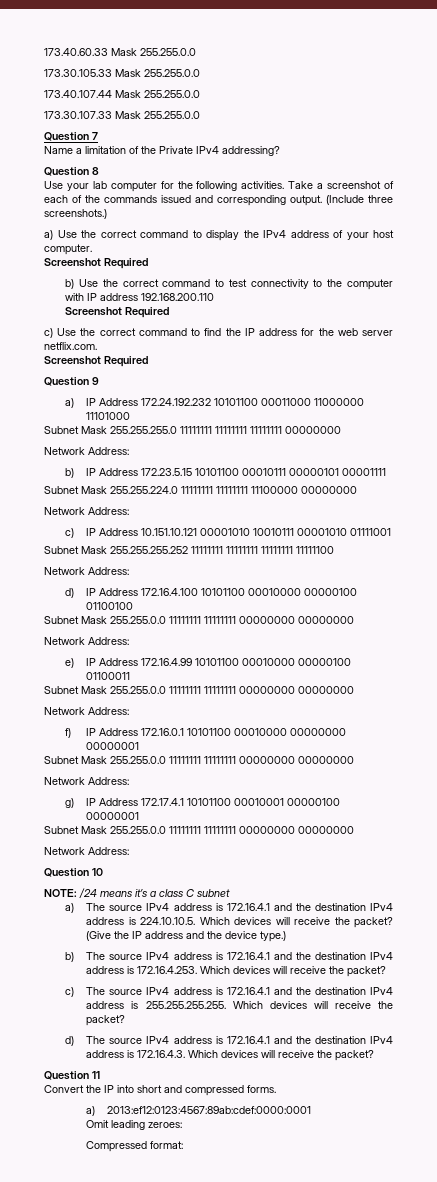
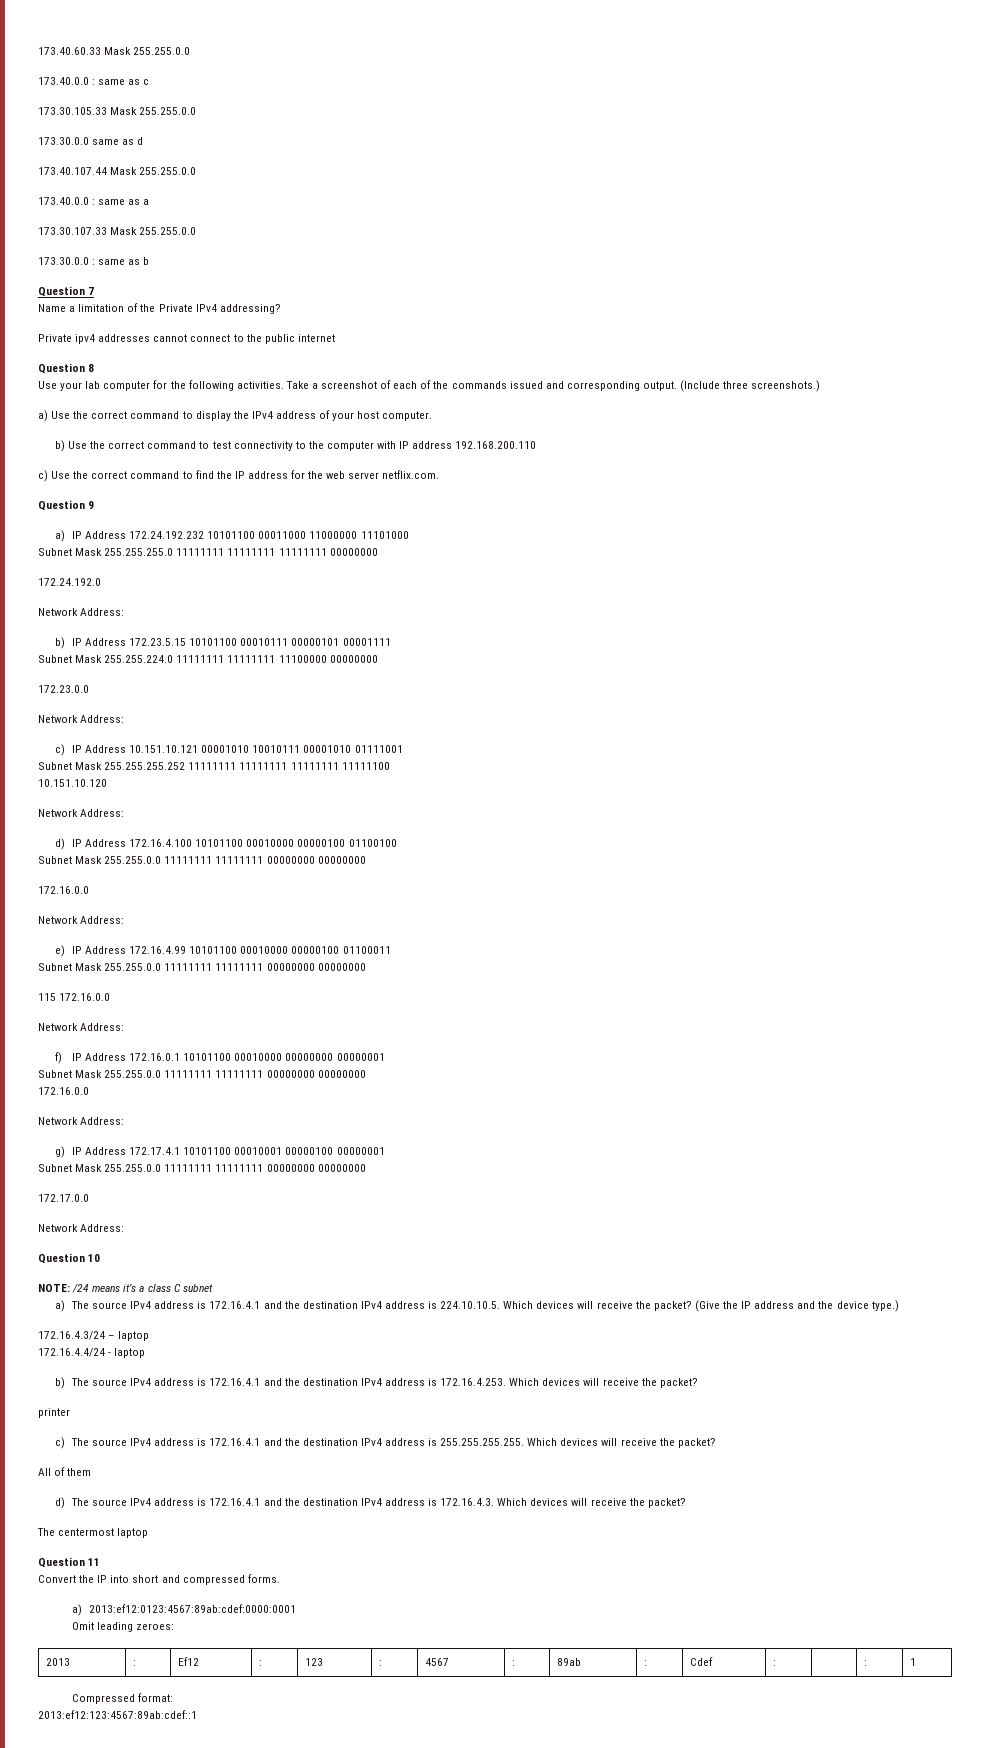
+ 173.40.0.0 : same as c
+ 173.30.0.0 same as d
+ 173.40.0.0 : same as a
  173.30.107.33 Mask 255.255.0.0
+ 173.30.0.0 : same as b
+ Private ipv4 addresses cannot connect to the public internet
  a) Use the correct command to display the IPv4 address of your host computer.
- Screenshot Required
  b) Use the correct command to test connectivity to the computer with IP address 192.168.200.110
- Screenshot Required
  c) Use the correct command to find the IP address for the web server netflix.com.
- Screenshot Required
+ 172.24.192.0
+ 172.23.0.0
+ 10.151.10.120
  d) IP Address 172.16.4.100 10101100 00010000 00000100 01100100
  Subnet Mask 255.255.0.0 11111111 11111111 00000000 00000000
+ 172.16.0.0
+ 115 172.16.0.0
  f) IP Address 172.16.0.1 10101100 00010000 00000000 00000001
  Subnet Mask 255.255.0.0 11111111 11111111 00000000 00000000
+ 172.16.0.0
+ 172.17.0.0
+ 172.16.4.3/24 – laptop
+ 172.16.4.4/24 - laptop
+ printer
+ All of them
+ The centermost laptop
+ 2013 | : | Ef12 | : | 123 | : | 4567 | : | 89ab | : | Cdef | : | | : | 1
+ 2013:ef12:123:4567:89ab:cdef::1

